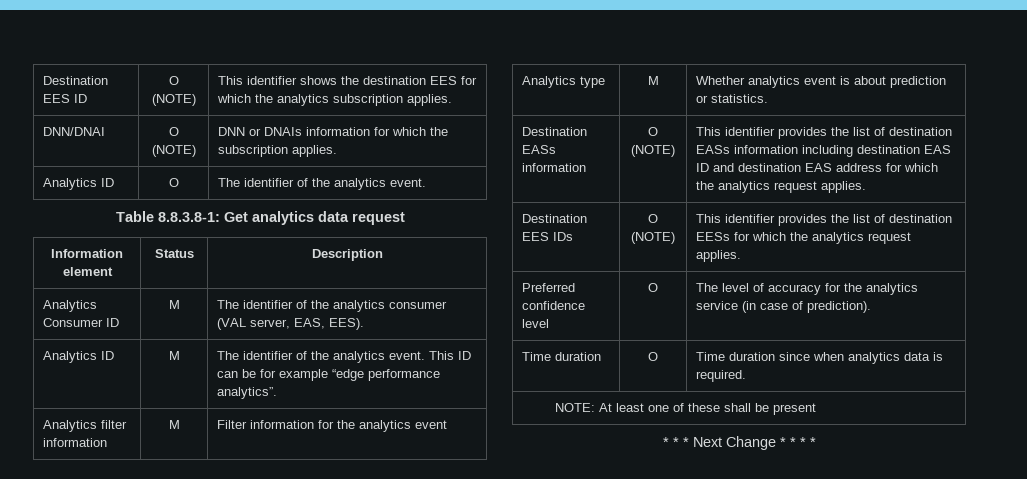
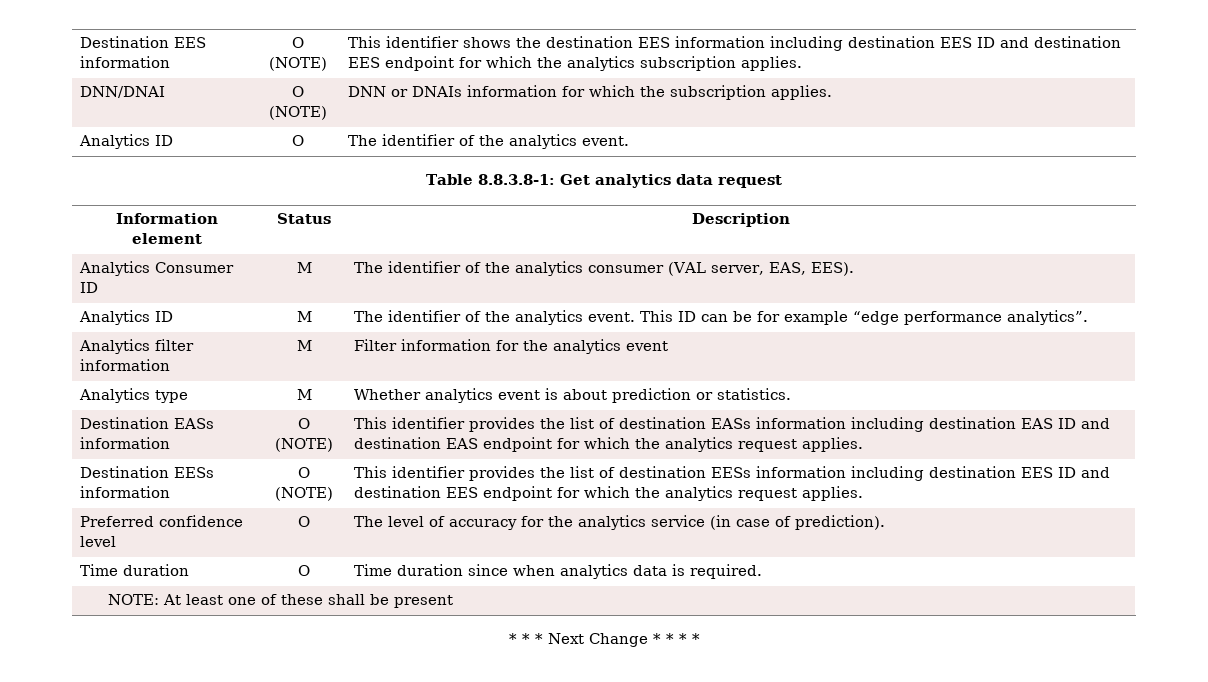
- Destination EES ID | O (NOTE) | This identifier shows the destination EES for which the analytics subscription applies.
+ Destination EES information | O (NOTE) | This identifier shows the destination EES information including destination EES ID and destination EES endpoint for which the analytics subscription applies.
- Destination EASs information | O (NOTE) | This identifier provides the list of destination EASs information including destination EAS ID and destination EAS address for which the analytics request applies.
+ Destination EASs information | O (NOTE) | This identifier provides the list of destination EASs information including destination EAS ID and destination EAS endpoint for which the analytics request applies.
- Destination EES IDs | O (NOTE) | This identifier provides the list of destination EESs for which the analytics request applies.
+ Destination EESs information | O (NOTE) | This identifier provides the list of destination EESs information including destination EES ID and destination EES endpoint for which the analytics request applies.

